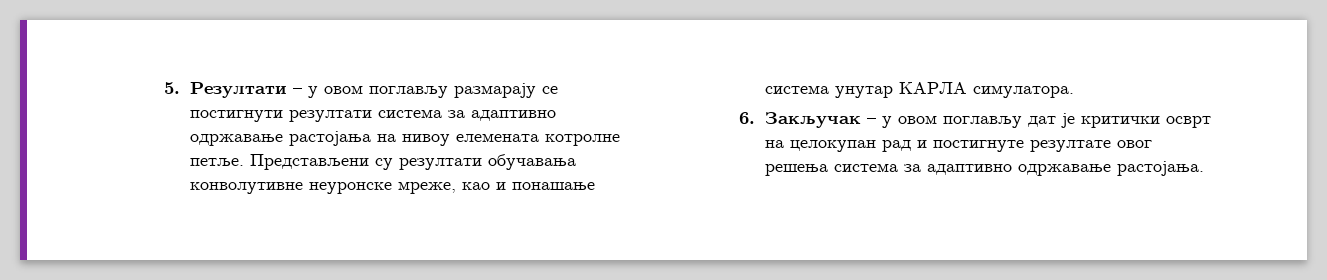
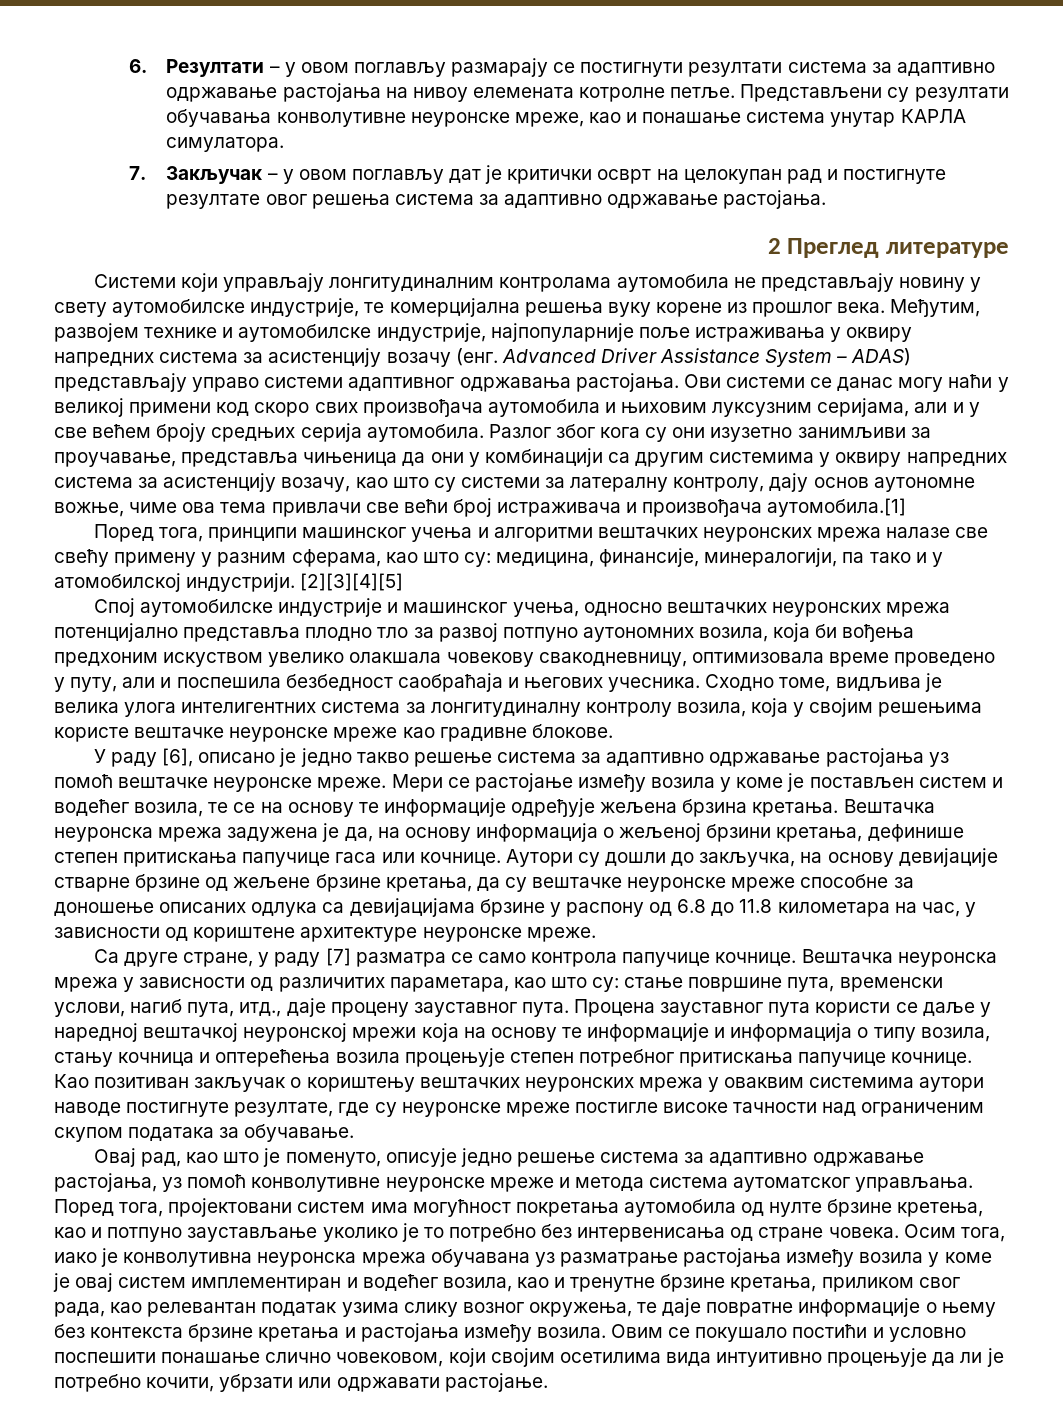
- 5. Резултати – у овом поглављу размарају се постигнути резултати система за адаптивно одржавање растојања на нивоу елемената котролне петље.
+ 6. Резултати – у овом поглављу размарају се постигнути резултати система за адаптивно одржавање растојања на нивоу елемената котролне петље.
- 6. Закључак – у овом поглављу дат је критички осврт на целокупан рад и постигнуте резултате овог решења система за адаптивно одржавање растојања.
+ 7. Закључак – у овом поглављу дат је критички осврт на целокупан рад и постигнуте резултате овог решења система за адаптивно одржавање растојања.
+ 2 Преглед литературе
+ Системи који управљају лонгитудиналним контролама аутомобила не представљају новину у свету аутомобилске индустрије, те комерцијална решења вуку корене из прошлог века. Међутим, развојем технике и аутомобилске индустрије, најпопуларније поље истраживања у оквиру напредних система за асистенцију возачу (енг. Advanced Driver Assistance System – ADAS) представљају управо системи адаптивног одржавања растојања. Ови системи се данас могу наћи у великој примени код скоро свих произвођача аутомобила и њиховим луксузним серијама, али и у све већем броју средњих серија аутомобила. Разлог због кога су они изузетно занимљиви за проучавање, представља чињеница да они у комбинацији са другим системима у оквиру напредних система за асистенцију возачу, као што су системи за латералну контролу, дају основ аутономне вожње, чиме ова тема привлачи све већи број истраживача и произвођача аутомобила.[1]
+ Поред тога, принципи машинског учења и алгоритми вештачких неуронских мрежа налазе све свећу примену у разним сферама, као што су: медицина, финансије, минералогији, па тако и у атомобилској индустрији. [2][3][4][5]
+ Спој аутомобилске индустрије и машинског учења, односно вештачких неуронских мрежа потенцијално представља плодно тло за развој потпуно аутономних возила, која би вођења предхоним искуством увелико олакшала човекову свакодневницу, оптимизовала време проведено у путу, али и поспешила безбедност саобраћаја и његових учесника. Сходно томе, видљива је велика улога интелигентних система за лонгитудиналну контролу возила, која у својим решењима користе вештачке неуронске мреже као градивне блокове.
+ У раду [6], описано је једно такво решење система за адаптивно одржавање растојања уз помоћ вештачке неуронске мреже. Мери се растојање између возила у коме је постављен систем и водећег возила, те се на основу те информације одређује жељена брзина кретања. Вештачка неуронска мрежа задужена је да, на основу информација о жељеној брзини кретања, дефинише степен притискања папучице гаса или кочнице. Аутори су дошли до закључка, на основу девијације стварне брзине од жељене брзине кретања, да су вештачке неуронске мреже способне за доношење описаних одлука са девијацијама брзине у распону од 6.8 до 11.8 километара на час, у зависности од кориштене архитектуре неуронске мреже.
+ Са друге стране, у раду [7] разматра се само контрола папучице кочнице. Вештачка неуронска мрежа у зависности од различитих параметара, као што су: стање површине пута, временски услови, нагиб пута, итд., даје процену зауставног пута. Процена зауставног пута користи се даље у наредној вештачкој неуронској мрежи која на основу те информације и информација о типу возила, стању кочница и оптерећења возила процењује степен потребног притискања папучице кочнице. Као позитиван закључак о кориштењу вештачких неуронских мрежа у оваквим системима аутори наводе постигнуте резултате, где су неуронске мреже постигле високе тачности над ограниченим скупом података за обучавање.
+ Овај рад, као што је поменуто, описује једно решење система за адаптивно одржавање растојања, уз помоћ конволутивне неуронске мреже и метода система аутоматског управљања. Поред тога, пројектовани систем има могућност покретања аутомобила од нулте брзине кретења, као и потпуно заустављање уколико је то потребно без интервенисања од стране човека. Осим тога, иако је конволутивна неуронска мрежа обучавана уз разматрање растојања између возила у коме је овај систем имплементиран и водећег возила, као и тренутне брзине кретања, приликом свог рада, као релевантан податак узима слику возног окружења, те даје повратне информације о њему без контекста брзине кретања и растојања између возила. Овим се покушало постићи и условно поспешити понашање слично човековом, који својим осетилима вида интуитивно процењује да ли је потребно кочити, убрзати или одржавати растојање.

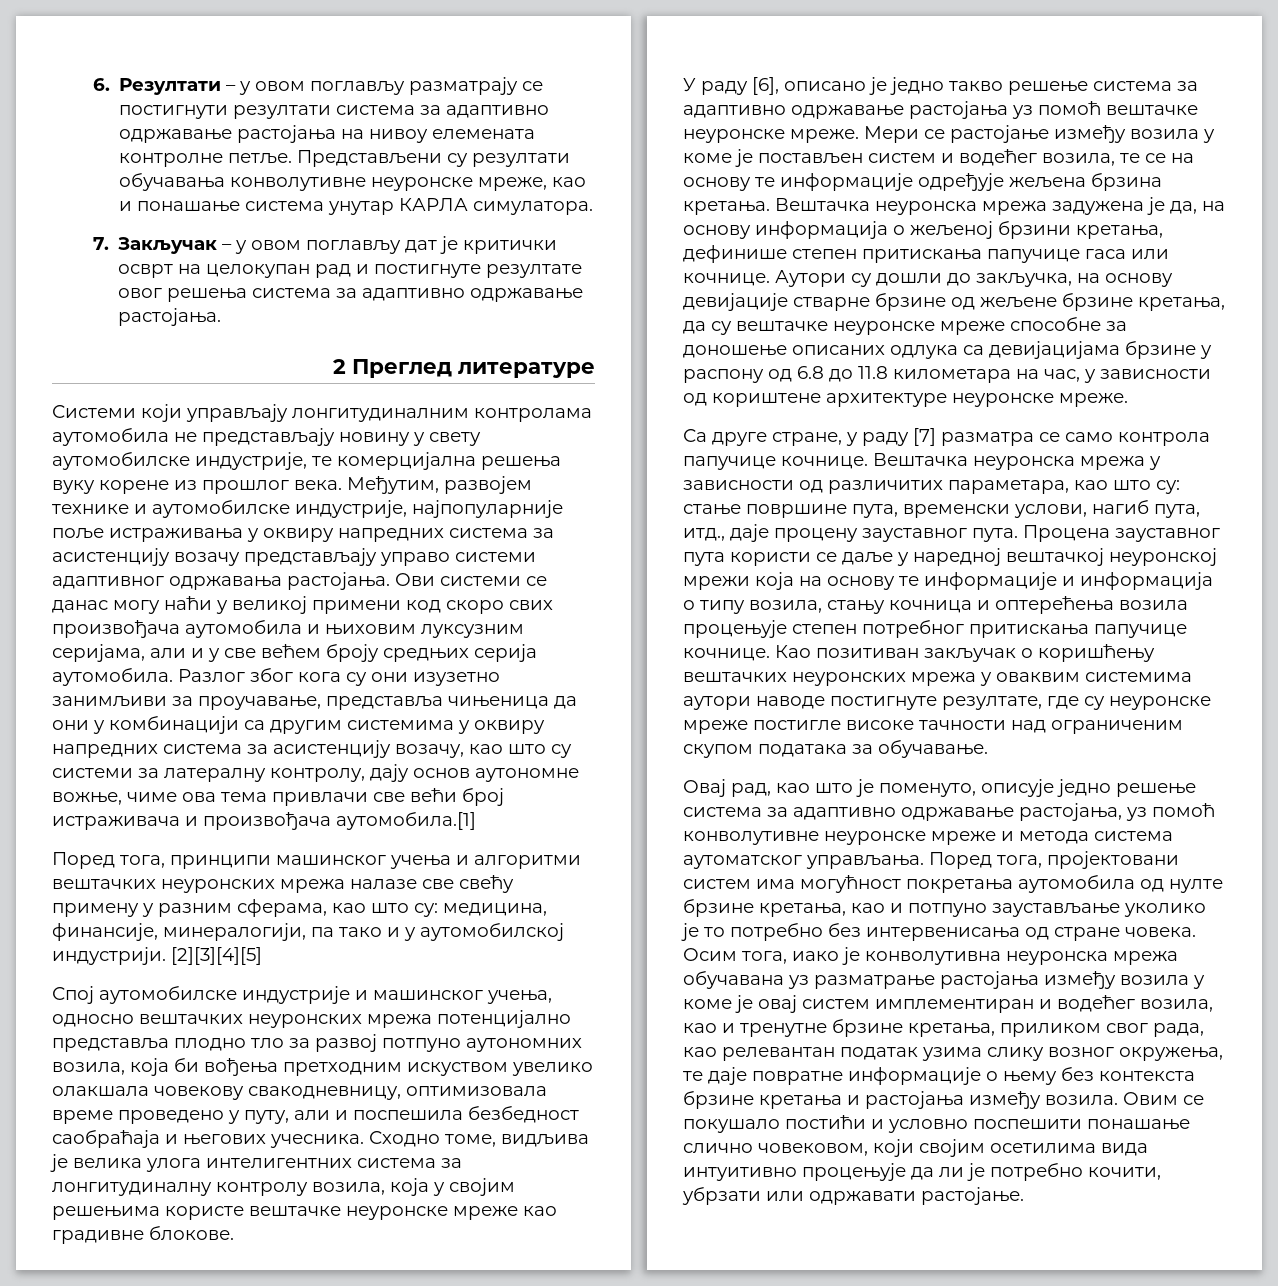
- 6. Резултати – у овом поглављу размарају се постигнути резултати система за адаптивно одржавање растојања на нивоу елемената котролне петље.
+ 6. Резултати – у овом поглављу разматрају се постигнути резултати система за адаптивно одржавање растојања на нивоу елемената контролне петље.
- Међутим, развојем технике и аутомобилске индустрије, најпопуларније поље истраживања у оквиру напредних система за асистенцију возачу (енг. Advanced Driver Assistance System – ADAS) представљају управо системи адаптивног одржавања растојања.
+ Међутим, развојем технике и аутомобилске индустрије, најпопуларније поље истраживања у оквиру напредних система за асистенцију возачу представљају управо системи адаптивног одржавања растојања.
- Поред тога, принципи машинског учења и алгоритми вештачких неуронских мрежа налазе све свећу примену у разним сферама, као што су: медицина, финансије, минералогији, па тако и у атомобилској индустрији.
+ Поред тога, принципи машинског учења и алгоритми вештачких неуронских мрежа налазе све свећу примену у разним сферама, као што су: медицина, финансије, минералогији, па тако и у аутомобилској индустрији.
- Спој аутомобилске индустрије и машинског учења, односно вештачких неуронских мрежа потенцијално представља плодно тло за развој потпуно аутономних возила, која би вођења предхоним искуством увелико олакшала човекову свакодневницу, оптимизовала време проведено у путу, али и поспешила безбедност саобраћаја и његових учесника.
+ Спој аутомобилске индустрије и машинског учења, односно вештачких неуронских мрежа потенцијално представља плодно тло за развој потпуно аутономних возила, која би вођења претходним искуством увелико олакшала човекову свакодневницу, оптимизовала време проведено у путу, али и поспешила безбедност саобраћаја и његових учесника.
- Као позитиван закључак о кориштењу вештачких неуронских мрежа у оваквим системима аутори наводе постигнуте резултате, где су неуронске мреже постигле високе тачности над ограниченим скупом података за обучавање.
+ Као позитиван закључак о коришћењу вештачких неуронских мрежа у оваквим системима аутори наводе постигнуте резултате, где су неуронске мреже постигле високе тачности над ограниченим скупом података за обучавање.
- Поред тога, пројектовани систем има могућност покретања аутомобила од нулте брзине кретења, као и потпуно заустављање уколико је то потребно без интервенисања од стране човека.
+ Поред тога, пројектовани систем има могућност покретања аутомобила од нулте брзине кретања, као и потпуно заустављање уколико је то потребно без интервенисања од стране човека.

